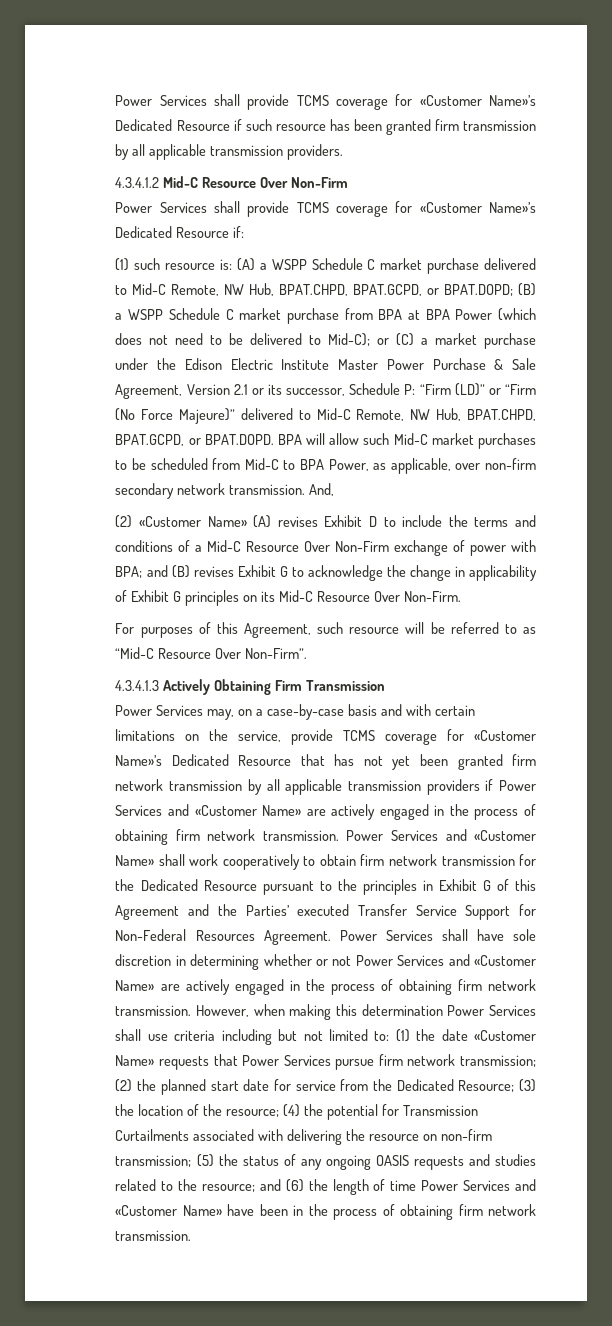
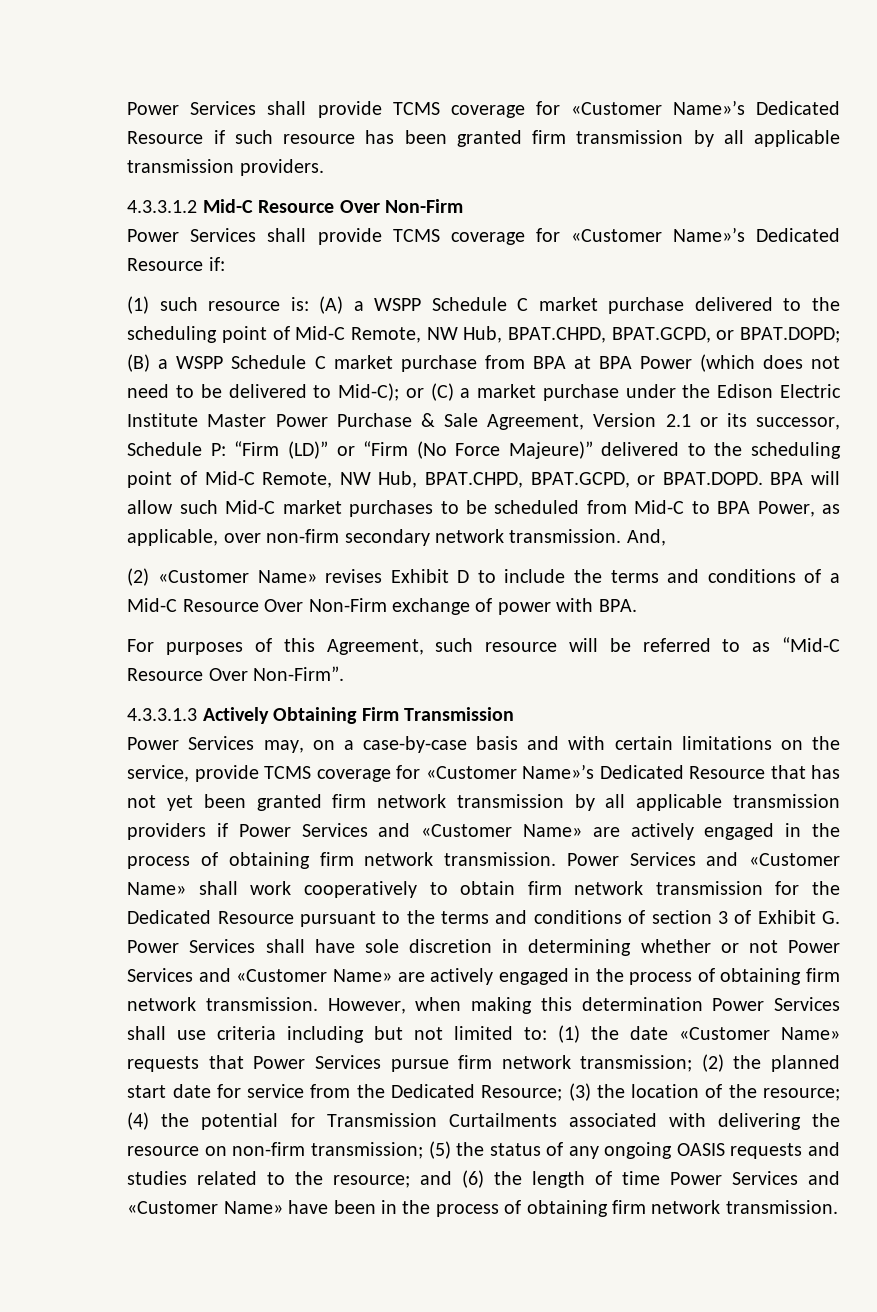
- 4.3.4.1.2 Mid-C Resource Over Non-Firm
+ 4.3.3.1.2 Mid-C Resource Over Non-Firm
- (A) a WSPP Schedule C market purchase delivered to Mid-C Remote, NW Hub, BPAT.CHPD, BPAT.GCPD, or BPAT.DOPD;
+ (A) a WSPP Schedule C market purchase delivered to the scheduling point of Mid-C Remote, NW Hub, BPAT.CHPD, BPAT.GCPD, or BPAT.DOPD;
- “Firm (LD)” or “Firm (No Force Majeure)” delivered to Mid-C Remote, NW Hub, BPAT.CHPD, BPAT.GCPD, or BPAT.DOPD. BPA will allow such Mid-C market purchases to be scheduled from Mid-C to BPA Power, as applicable, over non-firm secondary network transmission.
+ “Firm (LD)” or “Firm (No Force Majeure)” delivered to the scheduling point of Mid-C Remote, NW Hub, BPAT.CHPD, BPAT.GCPD, or BPAT.DOPD. BPA will allow such Mid-C market purchases to be scheduled from Mid-C to BPA Power, as applicable, over non-firm secondary network transmission.
- (2) «Customer Name» (A) revises Exhibit D to include the terms and conditions of a Mid-C Resource Over Non-Firm exchange of power with BPA; and (B) revises Exhibit G to acknowledge the change in applicability of Exhibit G principles on its Mid-C Resource Over Non-Firm.
+ (2) «Customer Name» revises Exhibit D to include the terms and conditions of a Mid-C Resource Over Non-Firm exchange of power with BPA.
- 4.3.4.1.3 Actively Obtaining Firm Transmission
+ 4.3.3.1.3 Actively Obtaining Firm Transmission
- Power Services and «Customer Name» shall work cooperatively to obtain firm network transmission for the Dedicated Resource pursuant to the principles in Exhibit G of this Agreement and the Parties’ executed Transfer Service Support for Non-Federal Resources Agreement. Power Services shall have sole discretion in determining whether or not Power Services and «Customer Name» are actively engaged in the process of obtaining firm network transmission.
+ Power Services and «Customer Name» shall work cooperatively to obtain firm network transmission for the Dedicated Resource pursuant to the terms and conditions of section 3 of Exhibit G. Power Services shall have sole discretion in determining whether or not Power Services and «Customer Name» are actively engaged in the process of obtaining firm network transmission.

